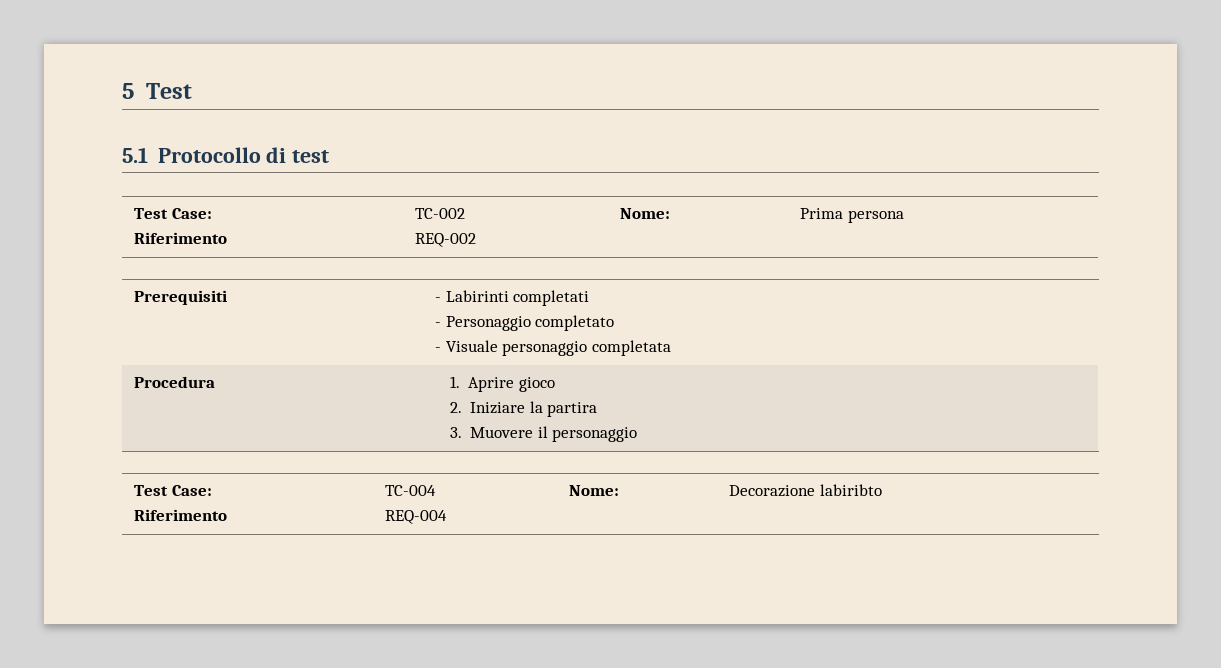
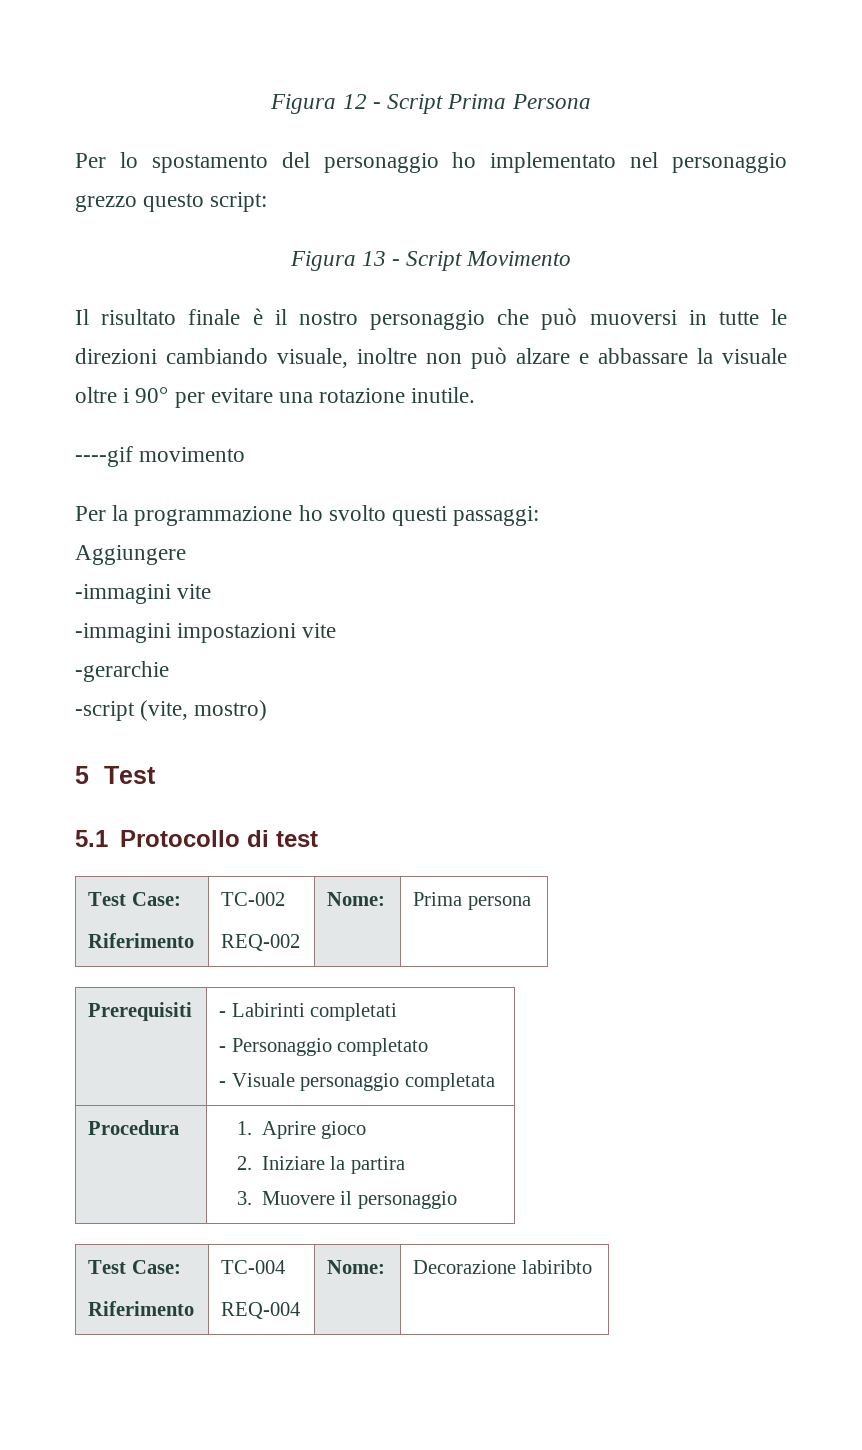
+ Figura 12 - Script Prima Persona
+ Per lo spostamento del personaggio ho implementato nel personaggio grezzo questo script:
+ Figura 13 - Script Movimento
+ Il risultato finale è il nostro personaggio che può muoversi in tutte le direzioni cambiando visuale, inoltre non può alzare e abbassare la visuale oltre i 90° per evitare una rotazione inutile.
+ ----gif movimento
+ Per la programmazione ho svolto questi passaggi:
+ Aggiungere
+ -immagini vite
+ -immagini impostazioni vite
+ -gerarchie
+ -script (vite, mostro)

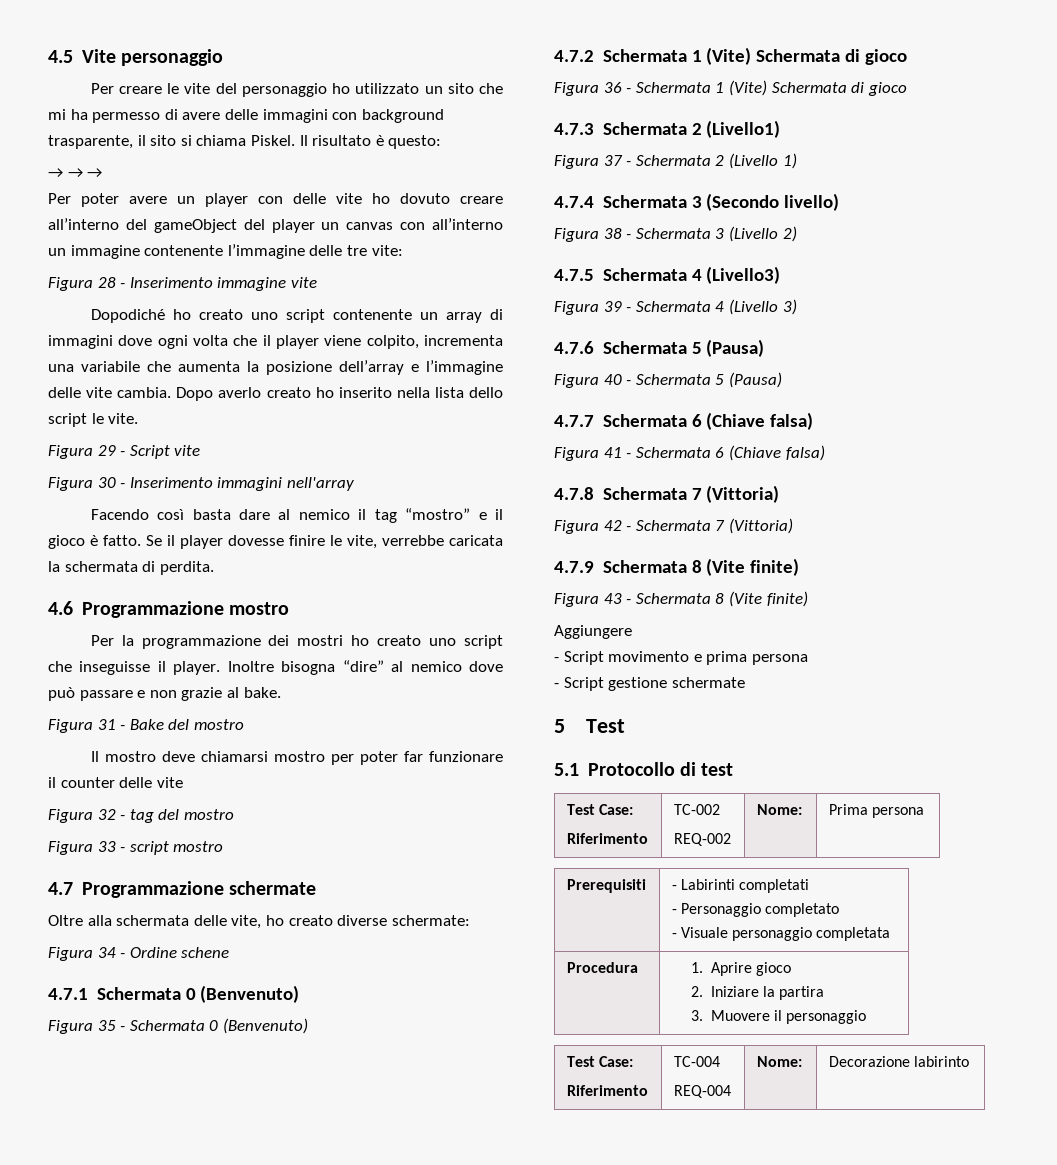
- Figura 12 - Script Prima Persona
- Per lo spostamento del personaggio ho implementato nel personaggio grezzo questo script:
- Figura 13 - Script Movimento
- Il risultato finale è il nostro personaggio che può muoversi in tutte le direzioni cambiando visuale, inoltre non può alzare e abbassare la visuale oltre i 90° per evitare una rotazione inutile.
- ----gif movimento
- Per la programmazione ho svolto questi passaggi:
+ 4.5 Vite personaggio
+ Per creare le vite del personaggio ho utilizzato un sito che mi ha permesso di avere delle immagini con background trasparente, il sito si chiama Piskel. Il risultato è questo:
+ → → →
+ Per poter avere un player con delle vite ho dovuto creare all’interno del gameObject del player un canvas con all’interno un immagine contenente l’immagine delle tre vite:
+ Figura 28 - Inserimento immagine vite
+ Dopodiché ho creato uno script contenente un array di immagini dove ogni volta che il player viene colpito, incrementa una variabile che aumenta la posizione dell’array e l’immagine delle vite cambia. Dopo averlo creato ho inserito nella lista dello script le vite.
+ Figura 29 - Script vite
+ Figura 30 - Inserimento immagini nell'array
+ Facendo così basta dare al nemico il tag “mostro” e il gioco è fatto. Se il player dovesse finire le vite, verrebbe caricata la schermata di perdita.
+ 4.6 Programmazione mostro
+ Per la programmazione dei mostri ho creato uno script che inseguisse il player. Inoltre bisogna “dire” al nemico dove può passare e non grazie al bake.
+ Figura 31 - Bake del mostro
+ Il mostro deve chiamarsi mostro per poter far funzionare il counter delle vite
+ Figura 32 - tag del mostro
+ Figura 33 - script mostro
+ 4.7 Programmazione schermate
+ Oltre alla schermata delle vite, ho creato diverse schermate:
+ Figura 34 - Ordine schene
+ 4.7.1 Schermata 0 (Benvenuto)
+ Figura 35 - Schermata 0 (Benvenuto)
+ 4.7.2 Schermata 1 (Vite) Schermata di gioco
+ Figura 36 - Schermata 1 (Vite) Schermata di gioco
+ 4.7.3 Schermata 2 (Livello1)
+ Figura 37 - Schermata 2 (Livello 1)
+ 4.7.4 Schermata 3 (Secondo livello)
+ Figura 38 - Schermata 3 (Livello 2)
+ 4.7.5 Schermata 4 (Livello3)
+ Figura 39 - Schermata 4 (Livello 3)
+ 4.7.6 Schermata 5 (Pausa)
+ Figura 40 - Schermata 5 (Pausa)
+ 4.7.7 Schermata 6 (Chiave falsa)
+ Figura 41 - Schermata 6 (Chiave falsa)
+ 4.7.8 Schermata 7 (Vittoria)
+ Figura 42 - Schermata 7 (Vittoria)
+ 4.7.9 Schermata 8 (Vite finite)
+ Figura 43 - Schermata 8 (Vite finite)
  Aggiungere
- -immagini vite
- -immagini impostazioni vite
- -gerarchie
- -script (vite, mostro)
+ - Script movimento e prima persona
+ - Script gestione schermate
  Procedura | 1. Aprire gioco
  2. Iniziare la partira
  3. Muovere il personaggio
  Test Case:
  Riferimento | TC-004
- REQ-004 | Nome: | Decorazione labiribto
+ REQ-004 | Nome: | Decorazione labirinto

